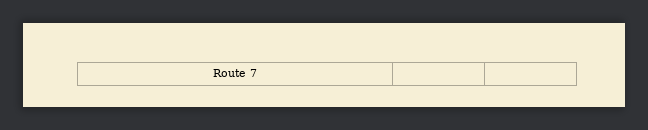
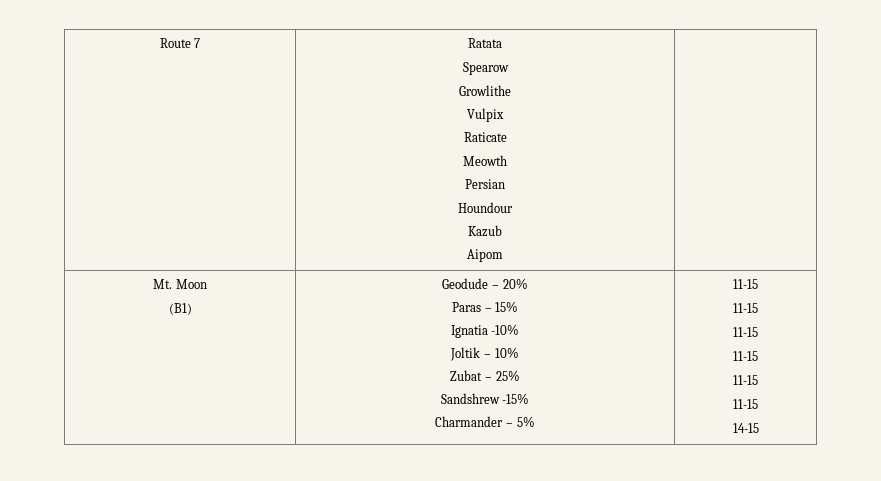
- Route 7 | |
+ Route 7 | Ratata
+ Spearow
+ Growlithe
+ Vulpix
+ Raticate
+ Meowth
+ Persian
+ Houndour
+ Kazub
+ Aipom |
+ Mt. Moon
+ (B1) | Geodude – 20%
+ Paras – 15%
+ Ignatia -10%
+ Joltik – 10%
+ Zubat – 25%
+ Sandshrew -15%
+ Charmander – 5% | 11-15
+ 11-15
+ 11-15
+ 11-15
+ 11-15
+ 11-15
+ 14-15

